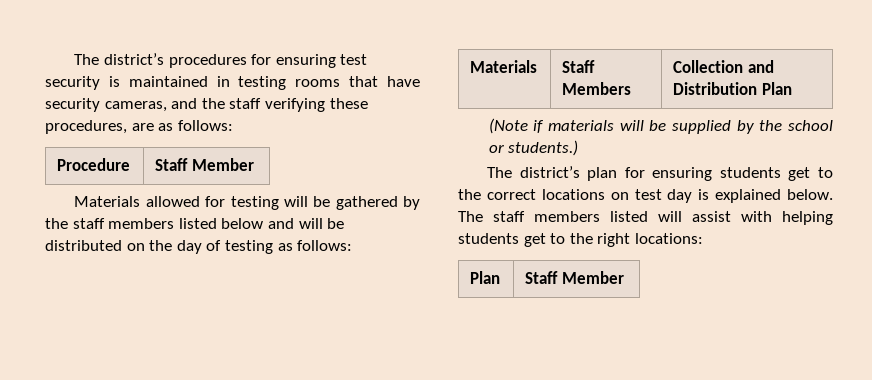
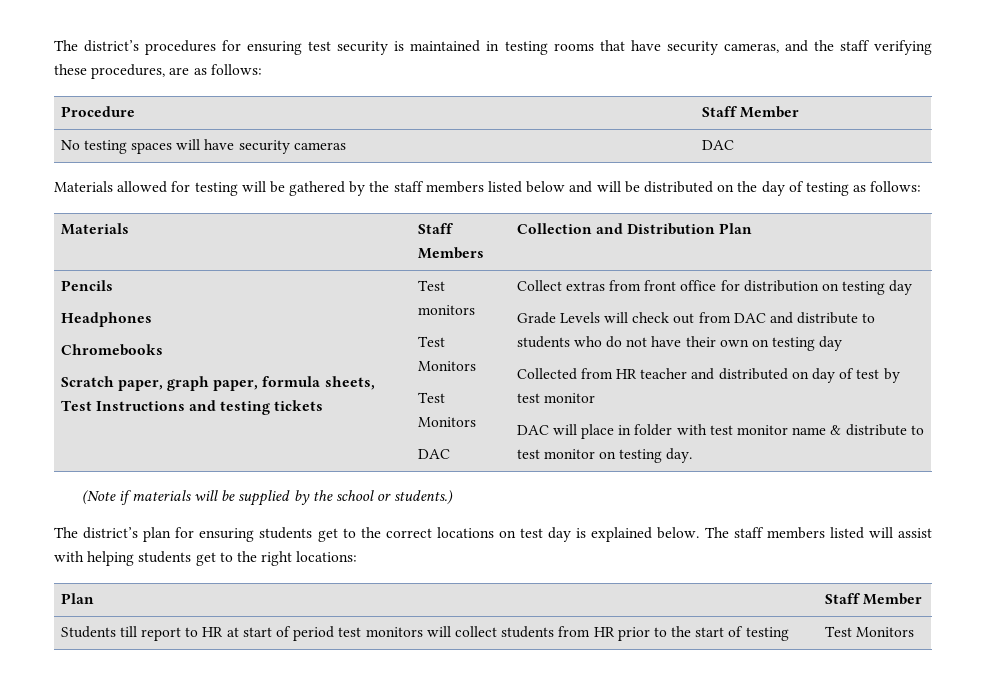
+ No testing spaces will have security cameras | DAC
+ Pencils
+ Headphones
+ Chromebooks
+ Scratch paper, graph paper, formula sheets, Test Instructions and testing tickets | Test monitors
+ Test Monitors
+ Test Monitors
+ DAC | Collect extras from front office for distribution on testing day
+ Grade Levels will check out from DAC and distribute to students who do not have their own on testing day
+ Collected from HR teacher and distributed on day of test by test monitor
+ DAC will place in folder with test monitor name & distribute to test monitor on testing day.
+ Students till report to HR at start of period test monitors will collect students from HR prior to the start of testing | Test Monitors

